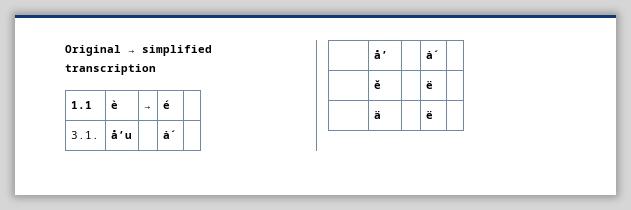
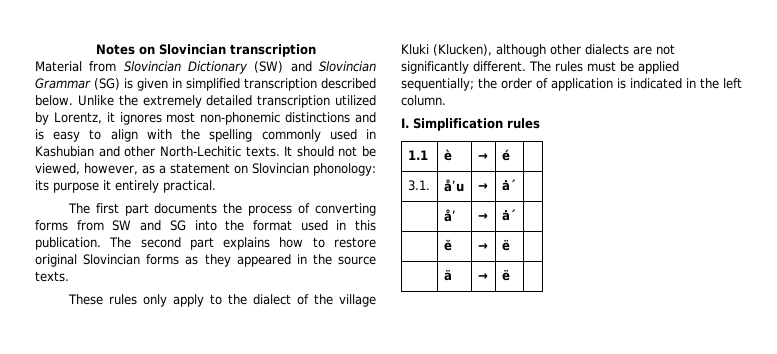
- Original → simplified transcription
+ Notes on Slovincian transcription
+ Material from Slovincian Dictionary (SW) and Slovincian Grammar (SG) is given in simplified transcription described below. Unlike the extremely detailed transcription utilized by Lorentz, it ignores most non-phonemic distinctions and is easy to align with the spelling commonly used in Kashubian and other North-Lechitic texts. It should not be viewed, however, as a statement on Slovincian phonology: its purpose it entirely practical.
+ The first part documents the process of converting forms from SW and SG into the format used in this publication. The second part explains how to restore original Slovincian forms as they appeared in the source texts.
+ These rules only apply to the dialect of the village Kluki (Klucken), although other dialects are not significantly different. The rules must be applied sequentially; the order of application is indicated in the left column.
+ I. Simplification rules
- 3.1. | åʹu | | ȧˊ |
+ 3.1. | åʹu | → | ȧˊ |
- | åʹ | | ȧˊ |
+ | åʹ | → | ȧˊ |
- | ĕ | | ë |
+ | ĕ | → | ë |
- | ä | | ë |
+ | ä | → | ë |

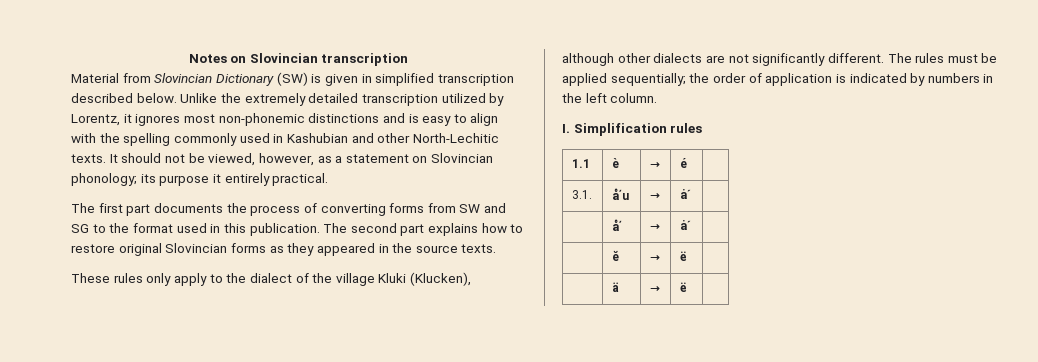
- Material from Slovincian Dictionary (SW) and Slovincian Grammar (SG) is given in simplified transcription described below.
+ Material from Slovincian Dictionary (SW) is given in simplified transcription described below.
- It should not be viewed, however, as a statement on Slovincian phonology: its purpose it entirely practical.
+ It should not be viewed, however, as a statement on Slovincian phonology; its purpose it entirely practical.
- The first part documents the process of converting forms from SW and SG into the format used in this publication.
+ The first part documents the process of converting forms from SW and SG to the format used in this publication.
- The rules must be applied sequentially; the order of application is indicated in the left column.
+ The rules must be applied sequentially; the order of application is indicated by numbers in the left column.

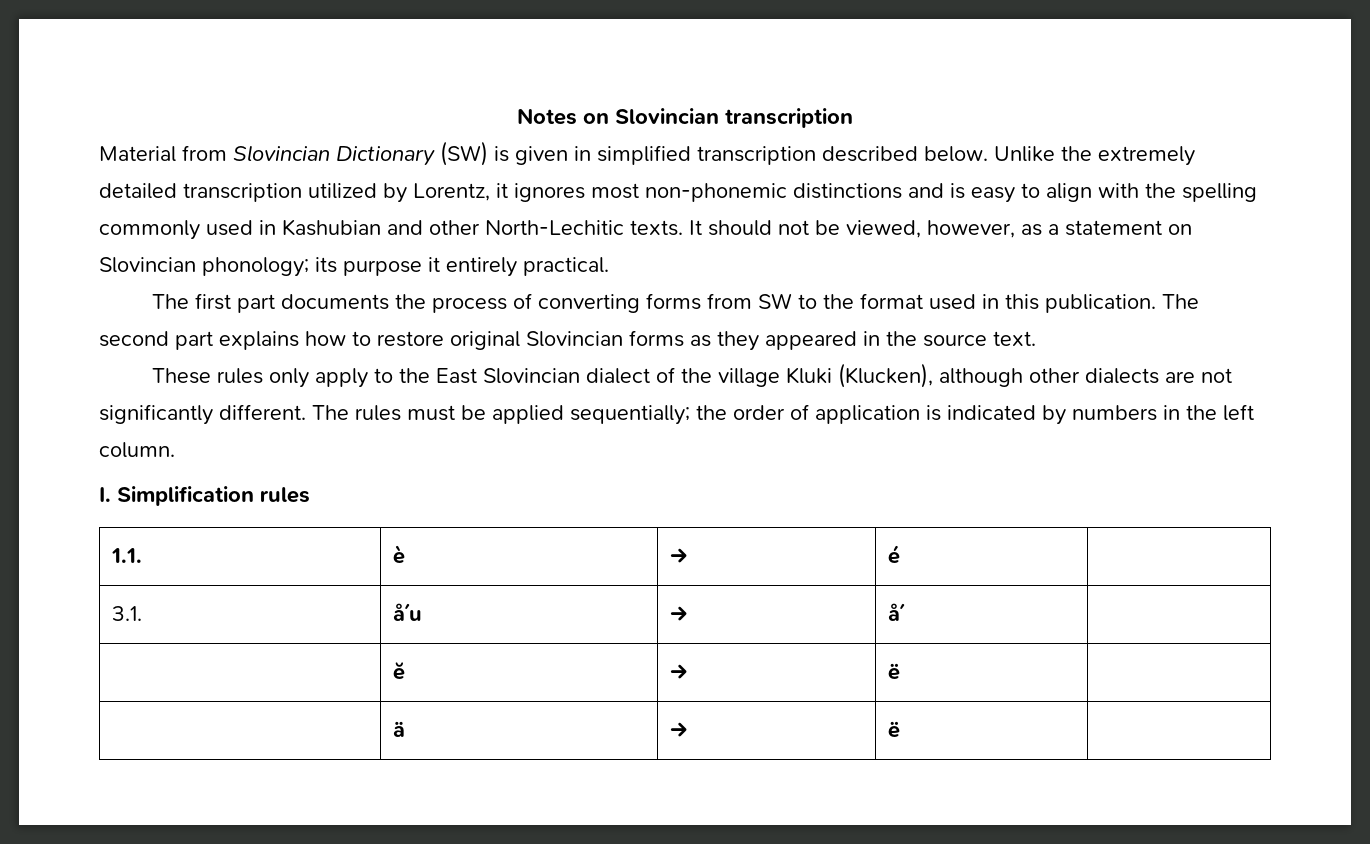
- The first part documents the process of converting forms from SW and SG to the format used in this publication.
+ The first part documents the process of converting forms from SW to the format used in this publication.
- The second part explains how to restore original Slovincian forms as they appeared in the source texts.
+ The second part explains how to restore original Slovincian forms as they appeared in the source text.
- These rules only apply to the dialect of the village Kluki (Klucken), although other dialects are not significantly different.
+ These rules only apply to the East Slovincian dialect of the village Kluki (Klucken), although other dialects are not significantly different.
- 1.1 | è | → | é |
+ 1.1. | è | → | é |
- 3.1. | åʹu | → | ȧˊ |
- | åʹ | → | ȧˊ |
+ 3.1. | åˊu | → | åˊ |

